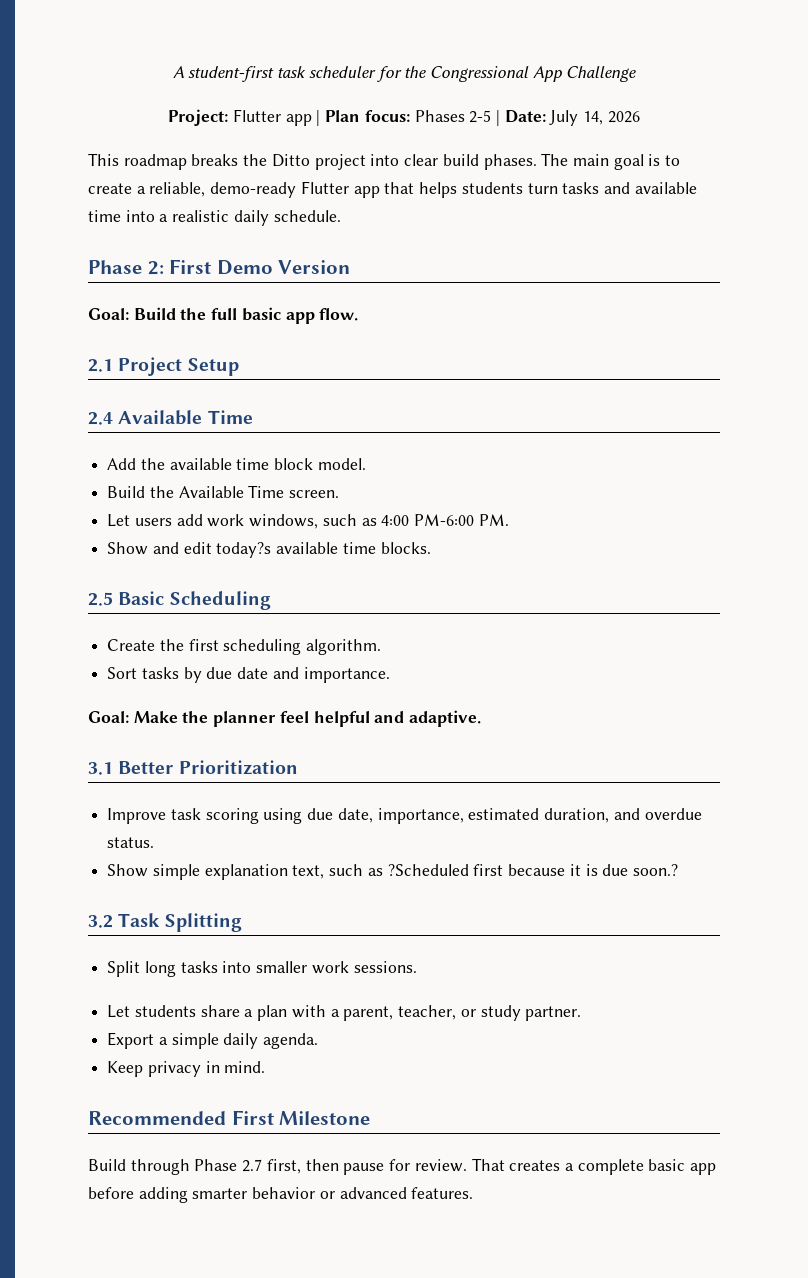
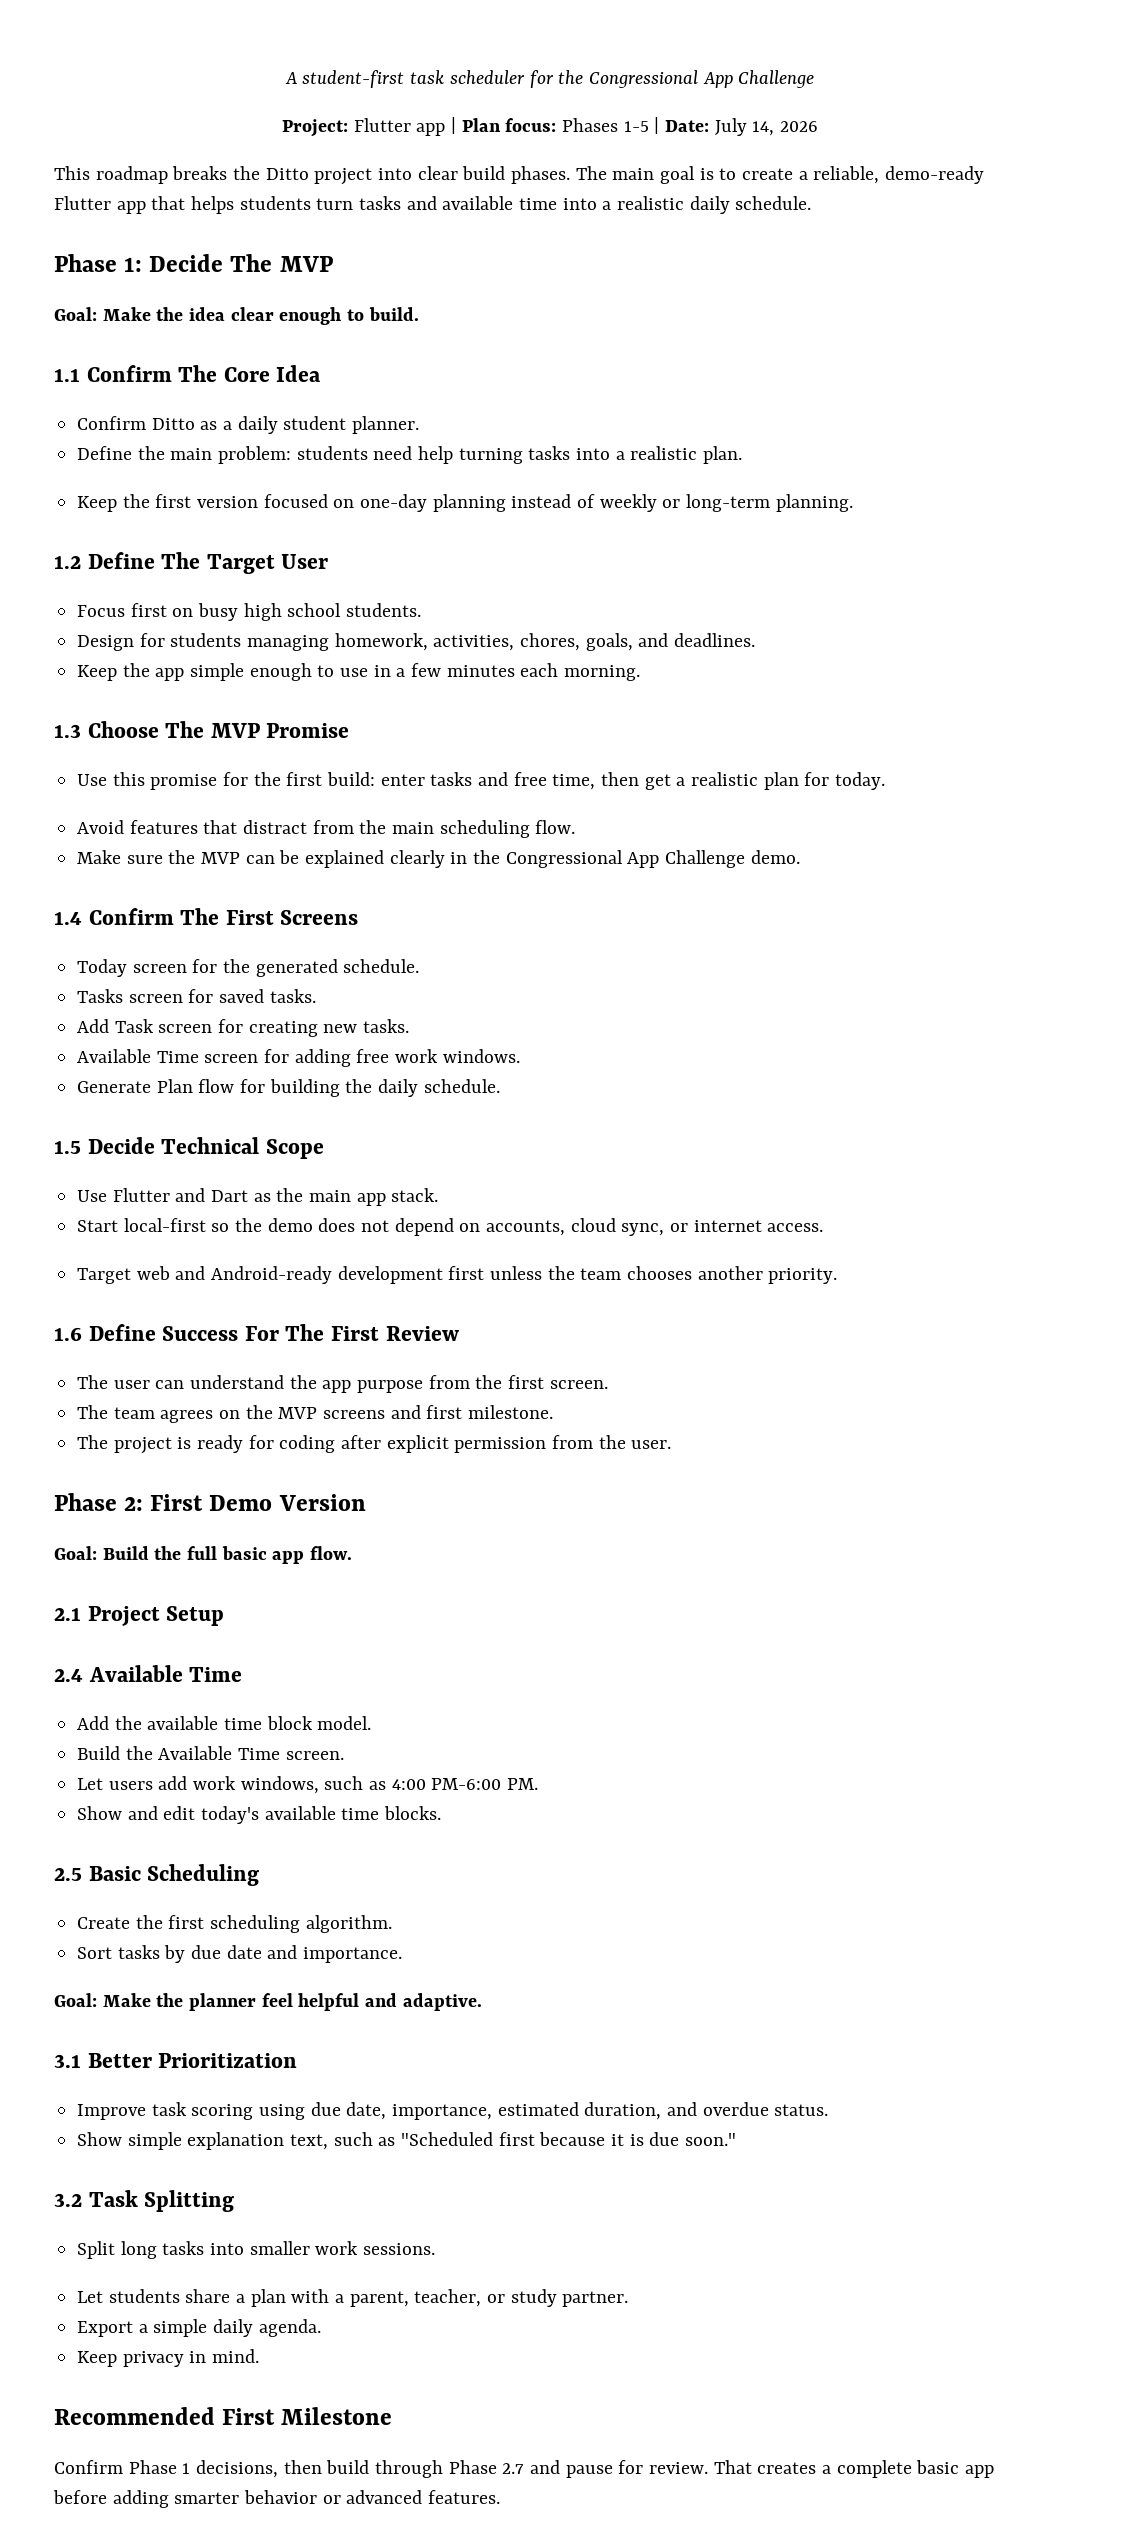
- Project: Flutter app | Plan focus: Phases 2-5 | Date: July 14, 2026
+ Project: Flutter app | Plan focus: Phases 1-5 | Date: July 14, 2026
+ Phase 1: Decide The MVP
+ Goal: Make the idea clear enough to build.
+ 1.1 Confirm The Core Idea
+ Confirm Ditto as a daily student planner.
+ Define the main problem: students need help turning tasks into a realistic plan.
+ Keep the first version focused on one-day planning instead of weekly or long-term planning.
+ 1.2 Define The Target User
+ Focus first on busy high school students.
+ Design for students managing homework, activities, chores, goals, and deadlines.
+ Keep the app simple enough to use in a few minutes each morning.
+ 1.3 Choose The MVP Promise
+ Use this promise for the first build: enter tasks and free time, then get a realistic plan for today.
+ Avoid features that distract from the main scheduling flow.
+ Make sure the MVP can be explained clearly in the Congressional App Challenge demo.
+ 1.4 Confirm The First Screens
+ Today screen for the generated schedule.
+ Tasks screen for saved tasks.
+ Add Task screen for creating new tasks.
+ Available Time screen for adding free work windows.
+ Generate Plan flow for building the daily schedule.
+ 1.5 Decide Technical Scope
+ Use Flutter and Dart as the main app stack.
+ Start local-first so the demo does not depend on accounts, cloud sync, or internet access.
+ Target web and Android-ready development first unless the team chooses another priority.
+ 1.6 Define Success For The First Review
+ The user can understand the app purpose from the first screen.
+ The team agrees on the MVP screens and first milestone.
+ The project is ready for coding after explicit permission from the user.
- Show and edit today?s available time blocks.
+ Show and edit today's available time blocks.
- Show simple explanation text, such as ?Scheduled first because it is due soon.?
+ Show simple explanation text, such as "Scheduled first because it is due soon."
- Build through Phase 2.7 first, then pause for review.
+ Confirm Phase 1 decisions, then build through Phase 2.7 and pause for review.

